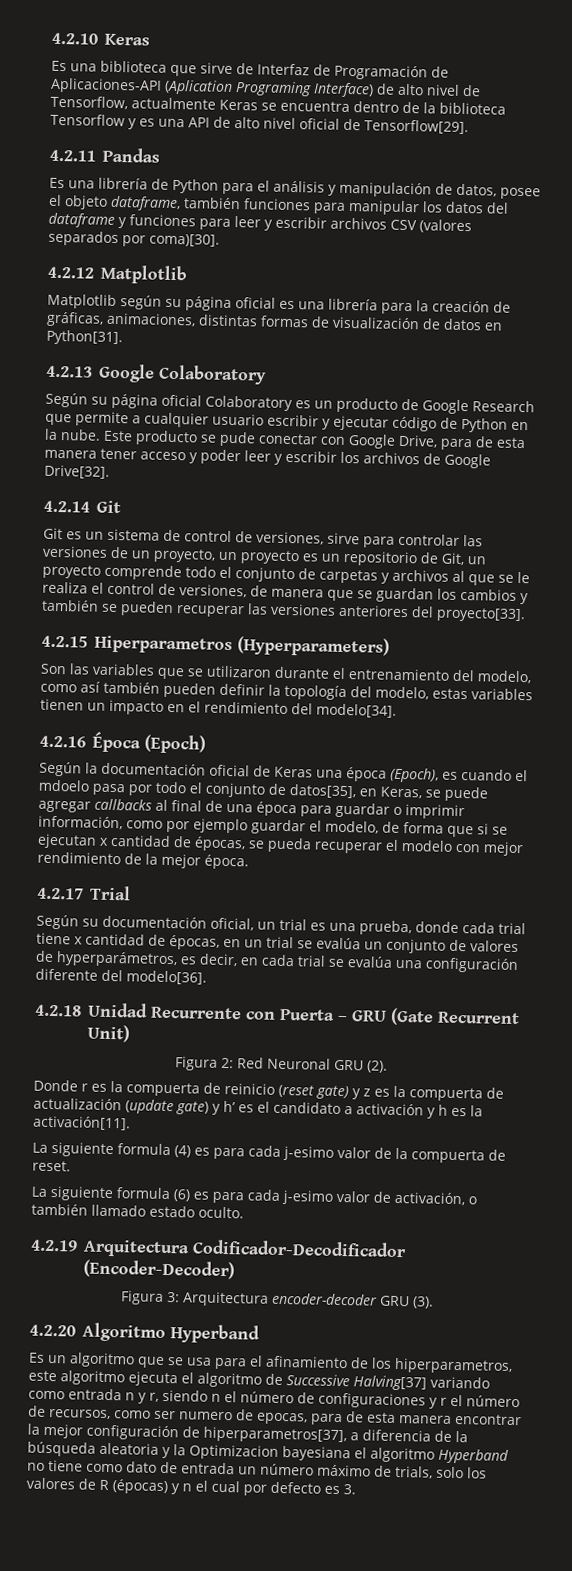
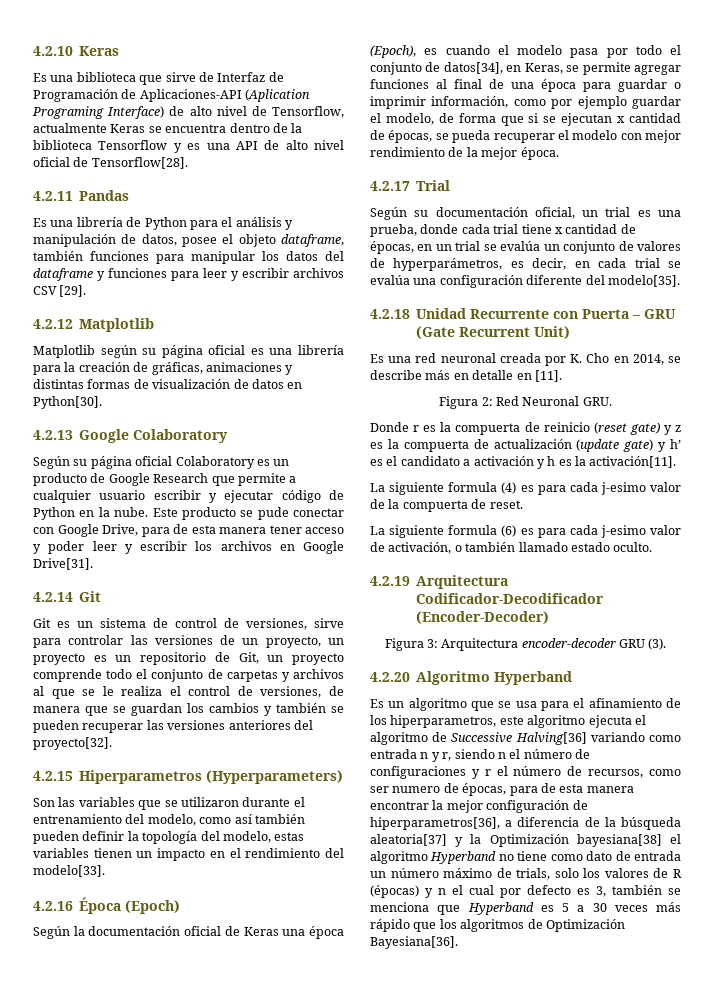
- Es una biblioteca que sirve de Interfaz de Programación de Aplicaciones-API (Aplication Programing Interface) de alto nivel de Tensorflow, actualmente Keras se encuentra dentro de la biblioteca Tensorflow y es una API de alto nivel oficial de Tensorflow[29].
+ Es una biblioteca que sirve de Interfaz de Programación de Aplicaciones-API (Aplication Programing Interface) de alto nivel de Tensorflow, actualmente Keras se encuentra dentro de la biblioteca Tensorflow y es una API de alto nivel oficial de Tensorflow[28].
- Es una librería de Python para el análisis y manipulación de datos, posee el objeto dataframe, también funciones para manipular los datos del dataframe y funciones para leer y escribir archivos CSV (valores separados por coma)[30].
+ Es una librería de Python para el análisis y manipulación de datos, posee el objeto dataframe, también funciones para manipular los datos del dataframe y funciones para leer y escribir archivos CSV [29].
- Matplotlib según su página oficial es una librería para la creación de gráficas, animaciones, distintas formas de visualización de datos en Python[31].
+ Matplotlib según su página oficial es una librería para la creación de gráficas, animaciones y distintas formas de visualización de datos en Python[30].
- Este producto se pude conectar con Google Drive, para de esta manera tener acceso y poder leer y escribir los archivos de Google Drive[32].
+ Este producto se pude conectar con Google Drive, para de esta manera tener acceso y poder leer y escribir los archivos en Google Drive[31].
- Git es un sistema de control de versiones, sirve para controlar las versiones de un proyecto, un proyecto es un repositorio de Git, un proyecto comprende todo el conjunto de carpetas y archivos al que se le realiza el control de versiones, de manera que se guardan los cambios y también se pueden recuperar las versiones anteriores del proyecto[33].
+ Git es un sistema de control de versiones, sirve para controlar las versiones de un proyecto, un proyecto es un repositorio de Git, un proyecto comprende todo el conjunto de carpetas y archivos al que se le realiza el control de versiones, de manera que se guardan los cambios y también se pueden recuperar las versiones anteriores del proyecto[32].
- Son las variables que se utilizaron durante el entrenamiento del modelo, como así también pueden definir la topología del modelo, estas variables tienen un impacto en el rendimiento del modelo[34].
+ Son las variables que se utilizaron durante el entrenamiento del modelo, como así también pueden definir la topología del modelo, estas variables tienen un impacto en el rendimiento del modelo[33].
- Según la documentación oficial de Keras una época (Epoch), es cuando el mdoelo pasa por todo el conjunto de datos[35], en Keras, se puede agregar callbacks al final de una época para guardar o imprimir información, como por ejemplo guardar el modelo, de forma que si se ejecutan x cantidad de épocas, se pueda recuperar el modelo con mejor rendimiento de la mejor época.
+ Según la documentación oficial de Keras una época (Epoch), es cuando el modelo pasa por todo el conjunto de datos[34], en Keras, se permite agregar funciones al final de una época para guardar o imprimir información, como por ejemplo guardar el modelo, de forma que si se ejecutan x cantidad de épocas, se pueda recuperar el modelo con mejor rendimiento de la mejor época.
- Según su documentación oficial, un trial es una prueba, donde cada trial tiene x cantidad de épocas, en un trial se evalúa un conjunto de valores de hyperparámetros, es decir, en cada trial se evalúa una configuración diferente del modelo[36].
+ Según su documentación oficial, un trial es una prueba, donde cada trial tiene x cantidad de épocas, en un trial se evalúa un conjunto de valores de hyperparámetros, es decir, en cada trial se evalúa una configuración diferente del modelo[35].
+ Es una red neuronal creada por K. Cho en 2014, se describe más en detalle en [11].
- Figura 2: Red Neuronal GRU (2).
+ Figura 2: Red Neuronal GRU.
- Es un algoritmo que se usa para el afinamiento de los hiperparametros, este algoritmo ejecuta el algoritmo de Successive Halving[37] variando como entrada n y r, siendo n el número de configuraciones y r el número de recursos, como ser numero de epocas, para de esta manera encontrar la mejor configuración de hiperparametros[37], a diferencia de la búsqueda aleatoria y la Optimizacion bayesiana el algoritmo Hyperband no tiene como dato de entrada un número máximo de trials, solo los valores de R (épocas) y n el cual por defecto es 3.
+ Es un algoritmo que se usa para el afinamiento de los hiperparametros, este algoritmo ejecuta el algoritmo de Successive Halving[36] variando como entrada n y r, siendo n el número de configuraciones y r el número de recursos, como ser numero de épocas, para de esta manera encontrar la mejor configuración de hiperparametros[36], a diferencia de la búsqueda aleatoria[37] y la Optimización bayesiana[38] el algoritmo Hyperband no tiene como dato de entrada un número máximo de trials, solo los valores de R (épocas) y n el cual por defecto es 3, también se menciona que Hyperband es 5 a 30 veces más rápido que los algoritmos de Optimización Bayesiana[36].

